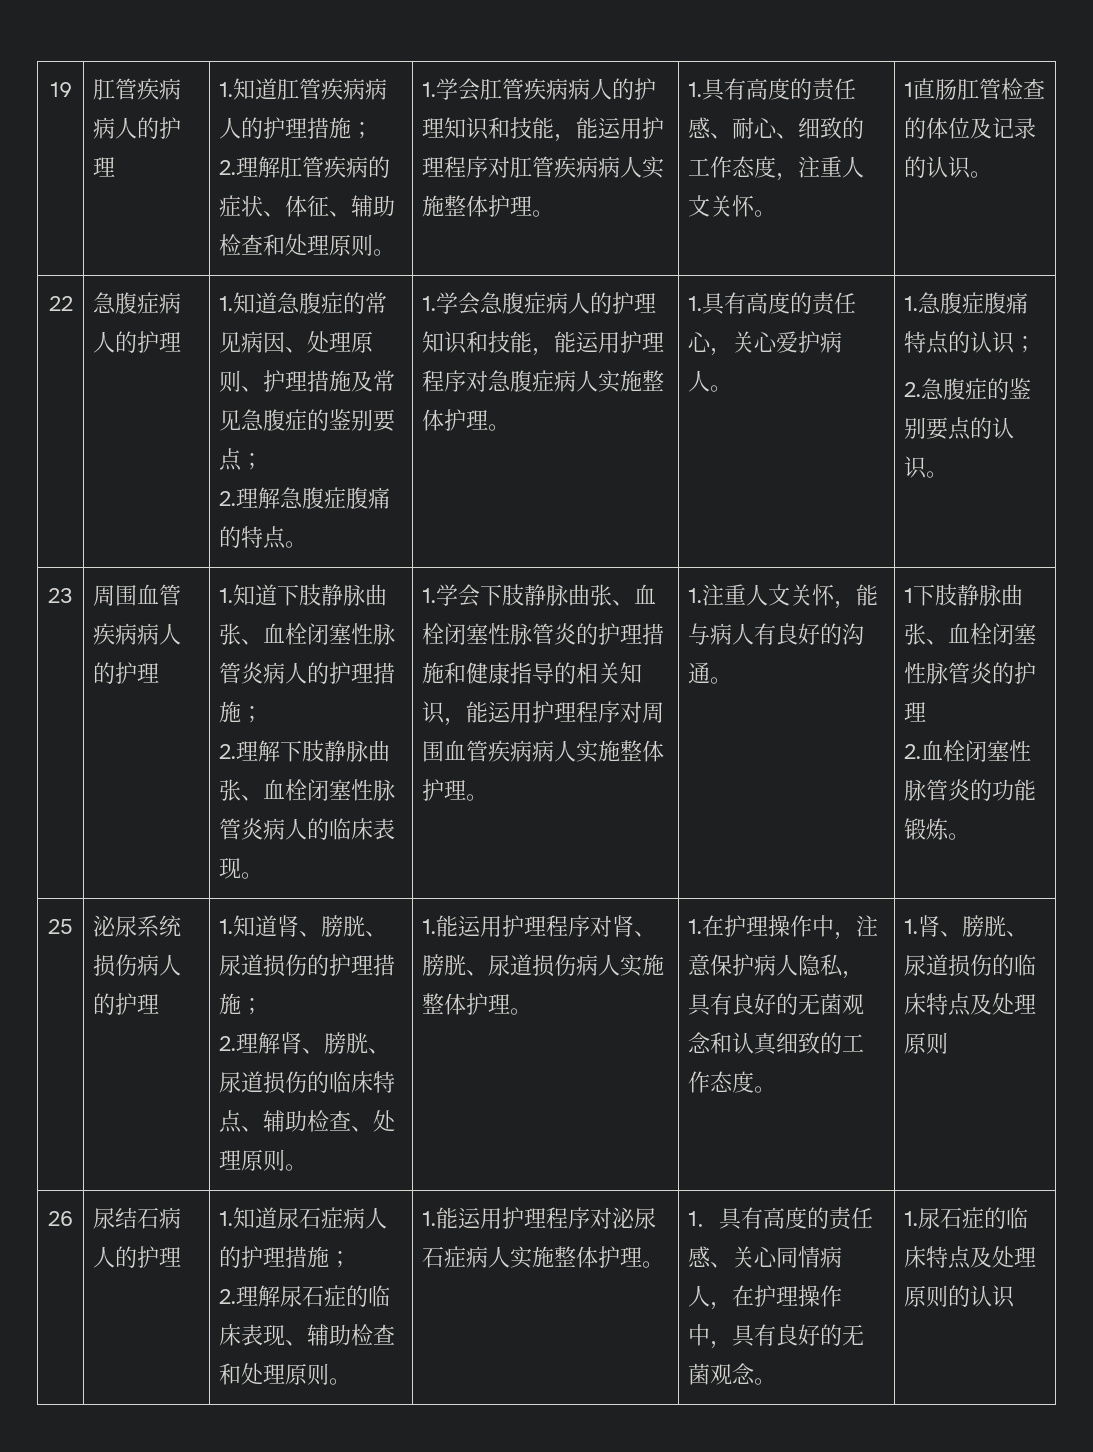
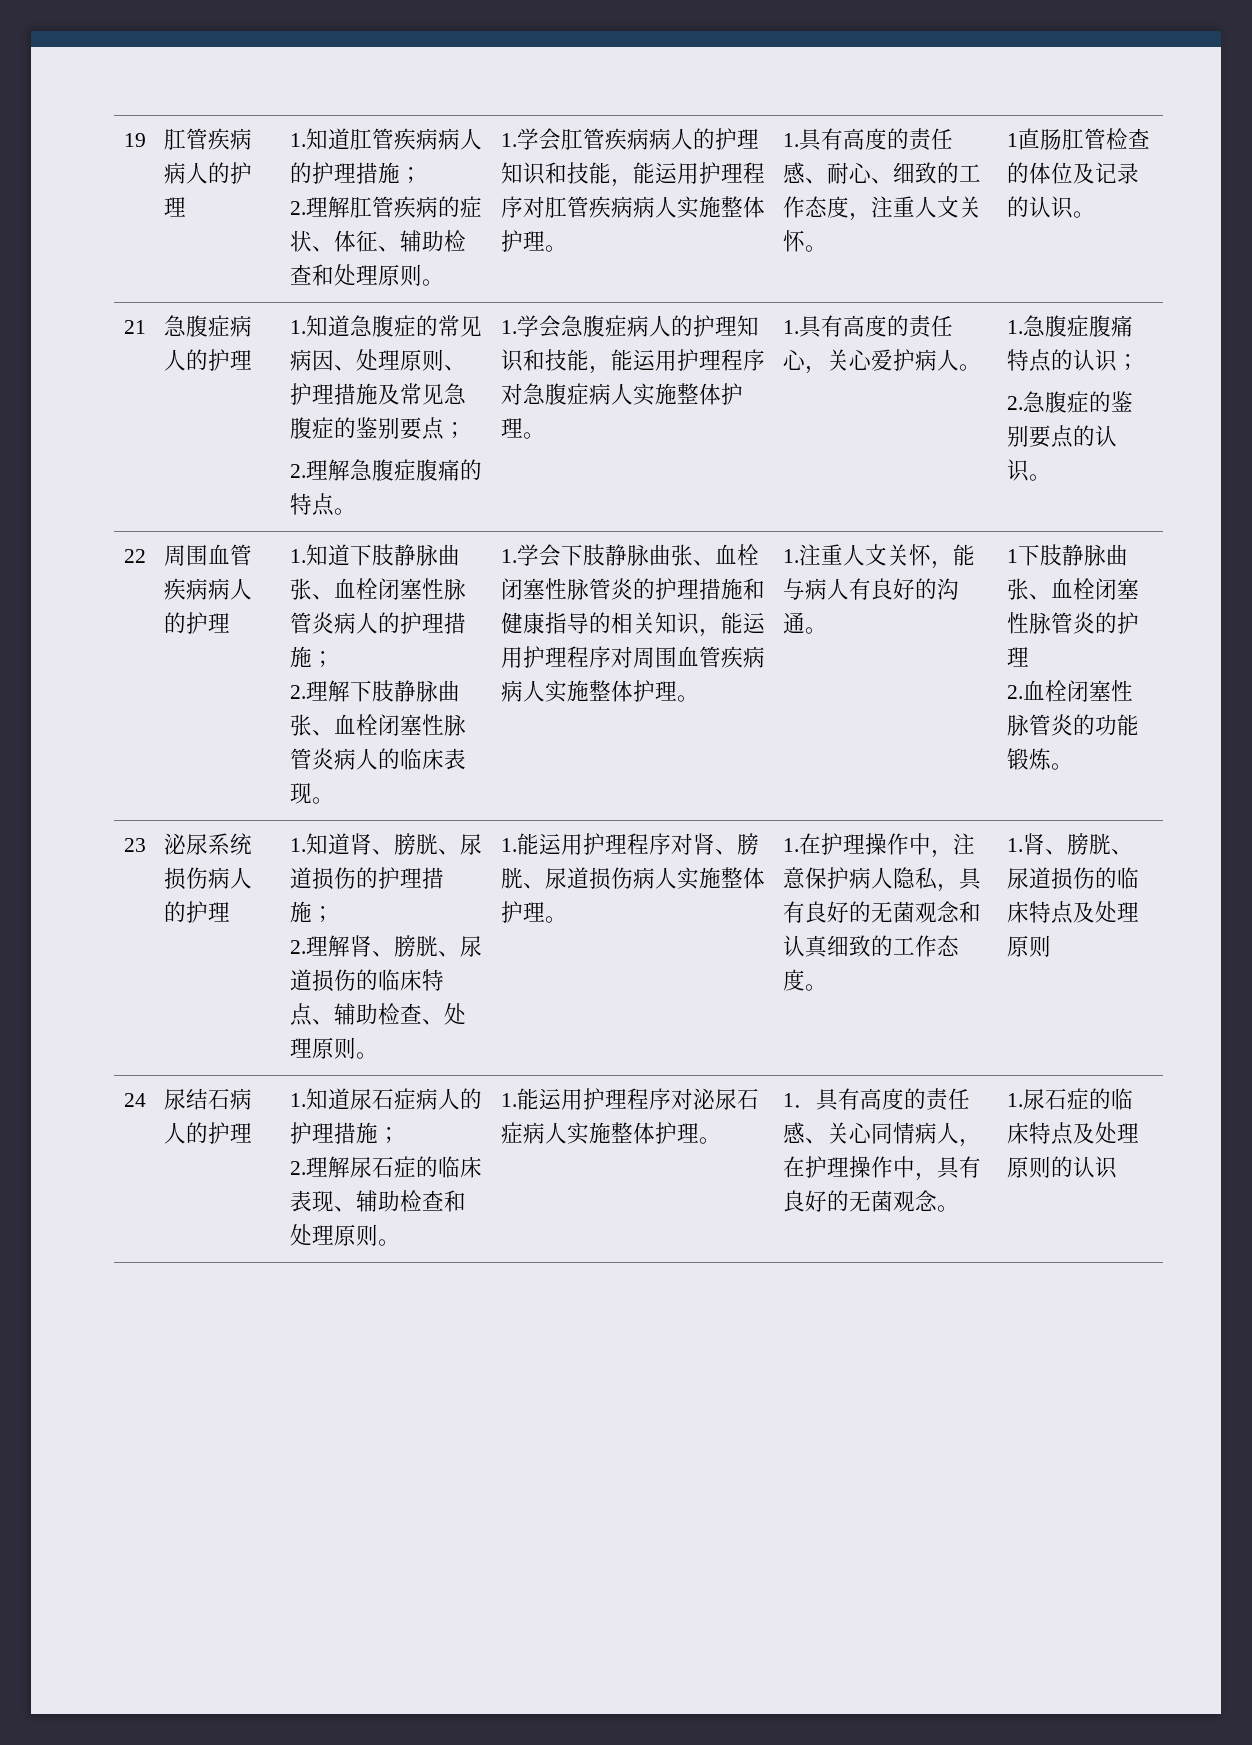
- 22
+ 21
- 23
+ 22
- 25
+ 23
- 26
+ 24

